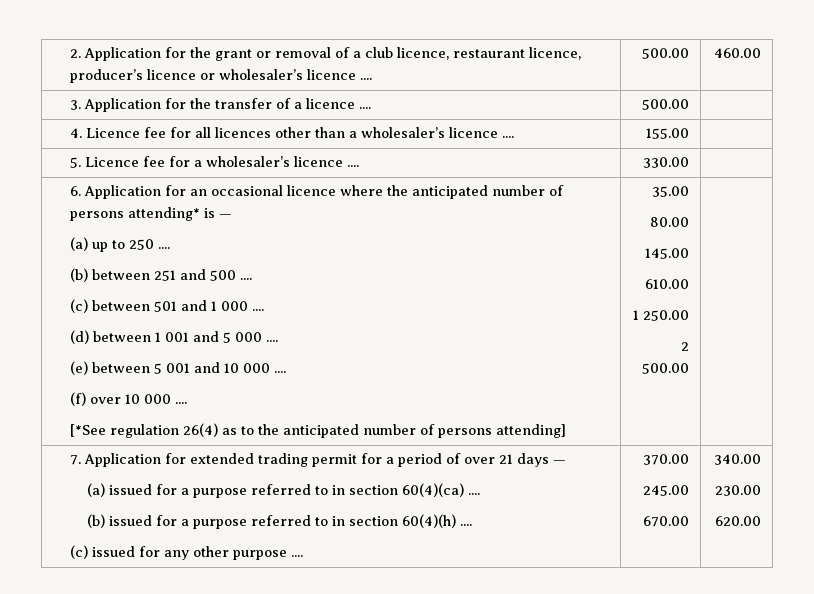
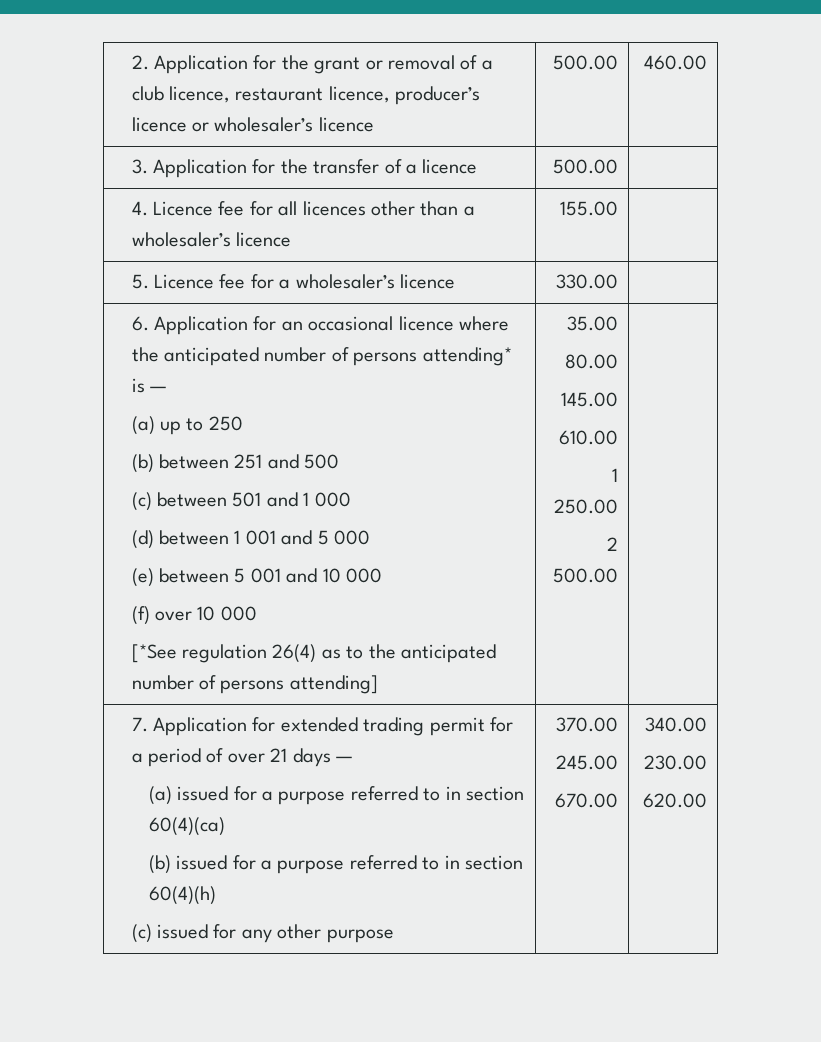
- 2. Application for the grant or removal of a club licence, restaurant licence, producer’s licence or wholesaler’s licence .... | 500.00 | 460.00
+ 2. Application for the grant or removal of a club licence, restaurant licence, producer’s licence or wholesaler’s licence | 500.00 | 460.00
- 3. Application for the transfer of a licence .... | 500.00 |
+ 3. Application for the transfer of a licence | 500.00 |
- 4. Licence fee for all licences other than a wholesaler’s licence .... | 155.00 |
+ 4. Licence fee for all licences other than a wholesaler’s licence | 155.00 |
- 5. Licence fee for a wholesaler’s licence .... | 330.00 |
+ 5. Licence fee for a wholesaler’s licence | 330.00 |
- (a) up to 250 ....
+ (a) up to 250
- (b) between 251 and 500 ....
+ (b) between 251 and 500
- (c) between 501 and 1 000 ....
+ (c) between 501 and 1 000
- (d) between 1 001 and 5 000 ....
+ (d) between 1 001 and 5 000
- (e) between 5 001 and 10 000 ....
+ (e) between 5 001 and 10 000
- (f) over 10 000 ....
+ (f) over 10 000
- (a) issued for a purpose referred to in section 60(4)(ca) ....
+ (a) issued for a purpose referred to in section 60(4)(ca)
- (b) issued for a purpose referred to in section 60(4)(h) ....
+ (b) issued for a purpose referred to in section 60(4)(h)
- (c) issued for any other purpose ....
+ (c) issued for any other purpose

